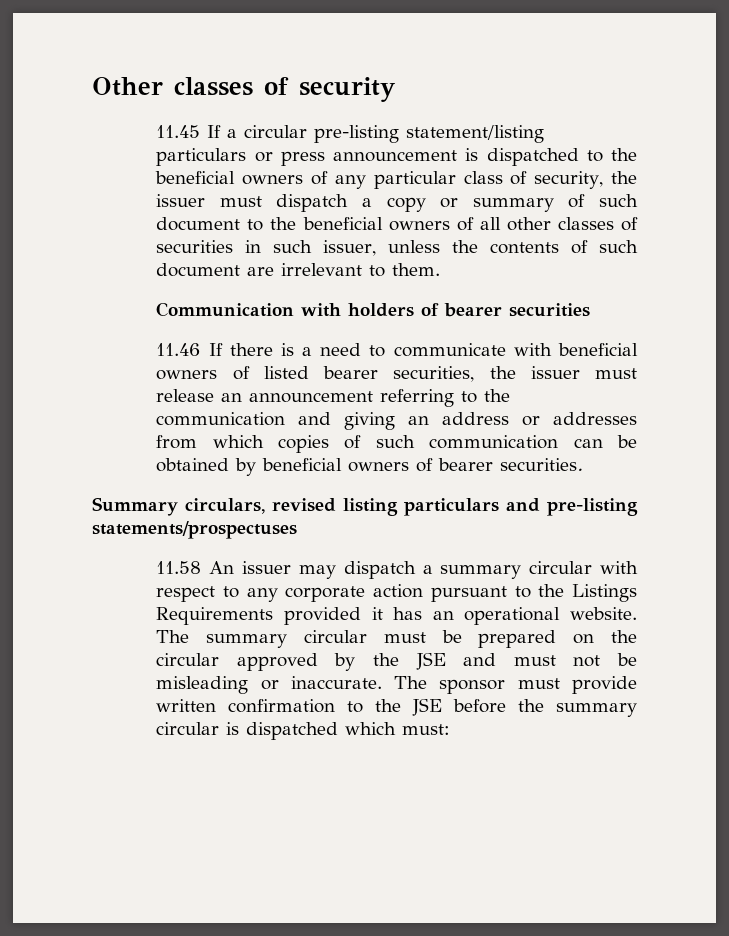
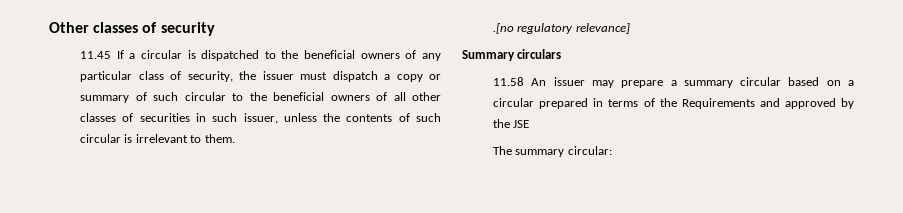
- 11.45 If a circular pre-listing statement/listing particulars or press announcement is dispatched to the beneficial owners of any particular class of security, the issuer must dispatch a copy or summary of such document to the beneficial owners of all other classes of securities in such issuer, unless the contents of such document are irrelevant to them.
+ 11.45 If a circular is dispatched to the beneficial owners of any particular class of security, the issuer must dispatch a copy or summary of such circular to the beneficial owners of all other classes of securities in such issuer, unless the contents of such circular is irrelevant to them.
- Communication with holders of bearer securities
- 11.46 If there is a need to communicate with beneficial owners of listed bearer securities, the issuer must release an announcement referring to the communication and giving an address or addresses from which copies of such communication can be obtained by beneficial owners of bearer securities.
- Summary circulars, revised listing particulars and pre-listing statements/prospectuses
+ .[no regulatory relevance]
+ Summary circulars
- 11.58 An issuer may dispatch a summary circular with respect to any corporate action pursuant to the Listings Requirements provided it has an operational website. The summary circular must be prepared on the circular approved by the JSE and must not be misleading or inaccurate. The sponsor must provide written confirmation to the JSE before the summary circular is dispatched which must:
+ 11.58 An issuer may prepare a summary circular based on a circular prepared in terms of the Requirements and approved by the JSE
+ The summary circular:

